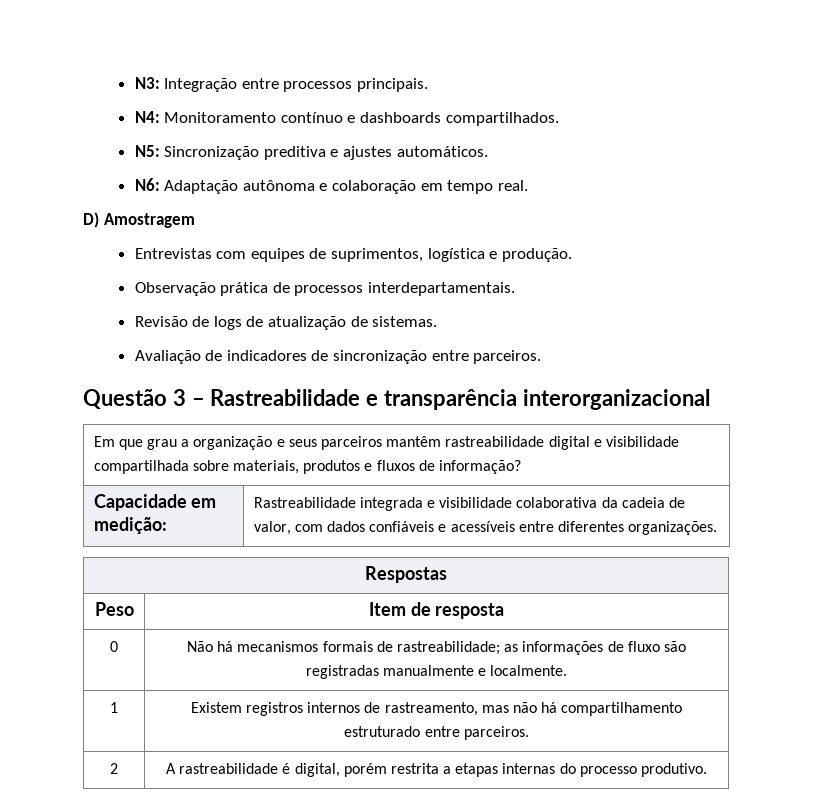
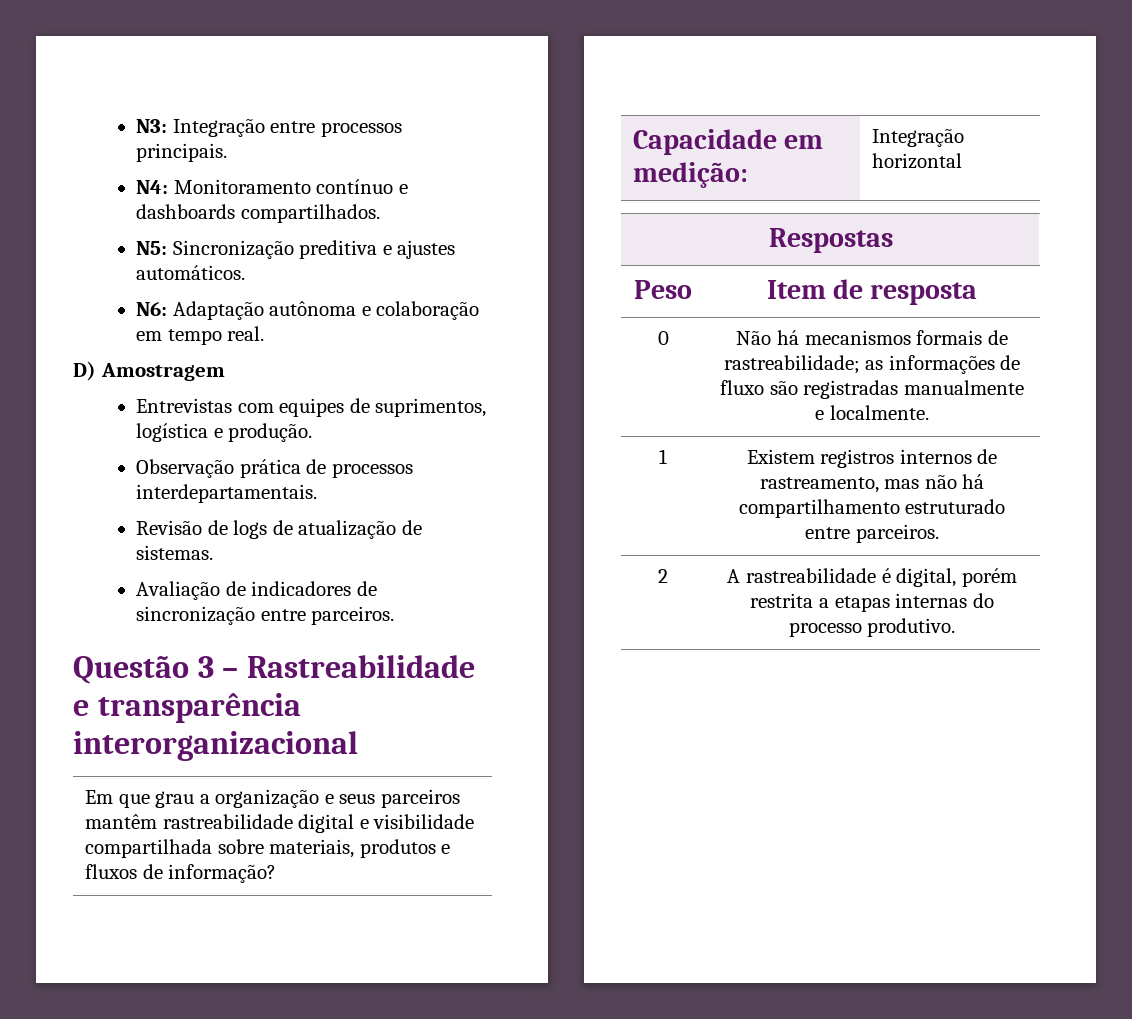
- Capacidade em medição: | Rastreabilidade integrada e visibilidade colaborativa da cadeia de valor, com dados confiáveis e acessíveis entre diferentes organizações.
+ Capacidade em medição: | Integração horizontal

